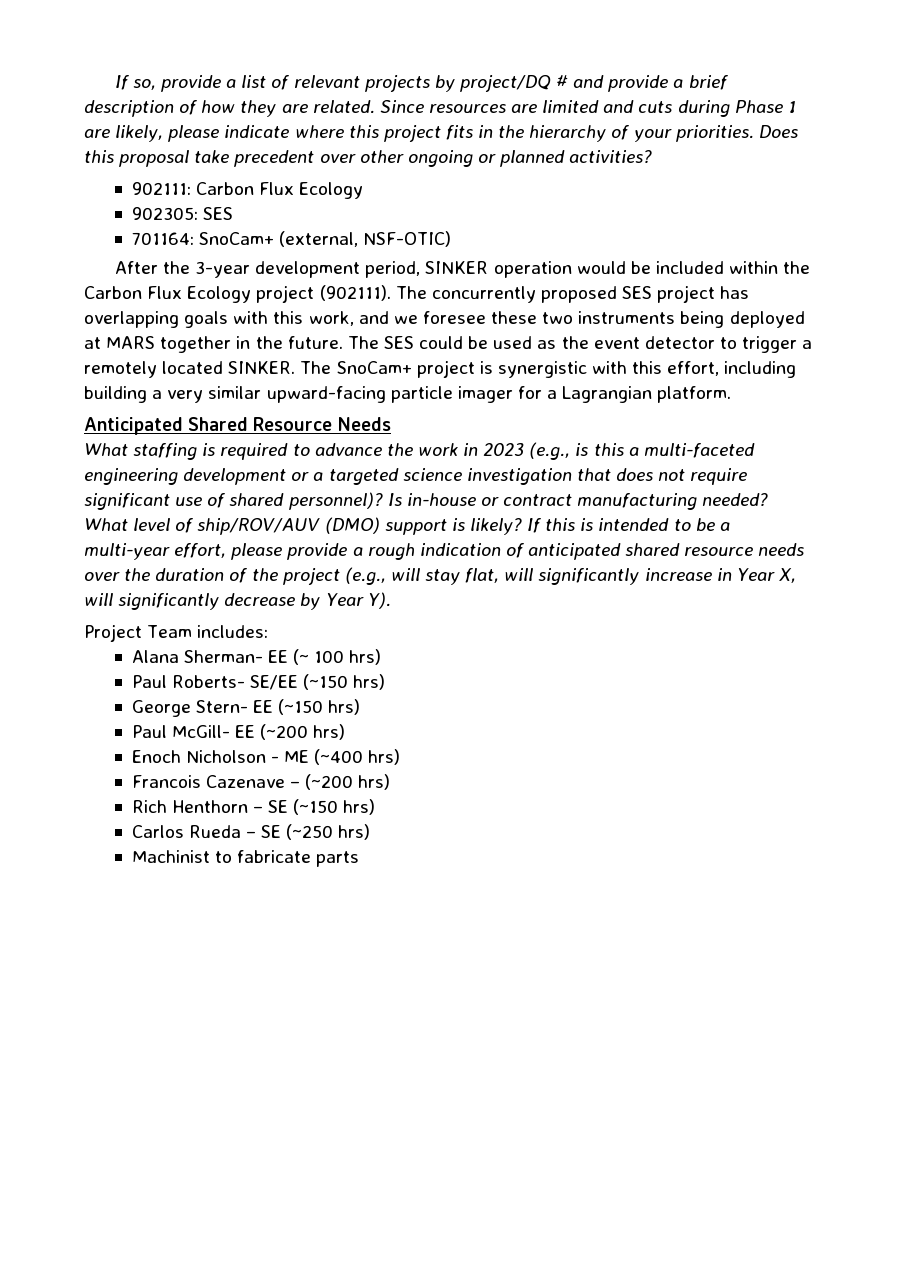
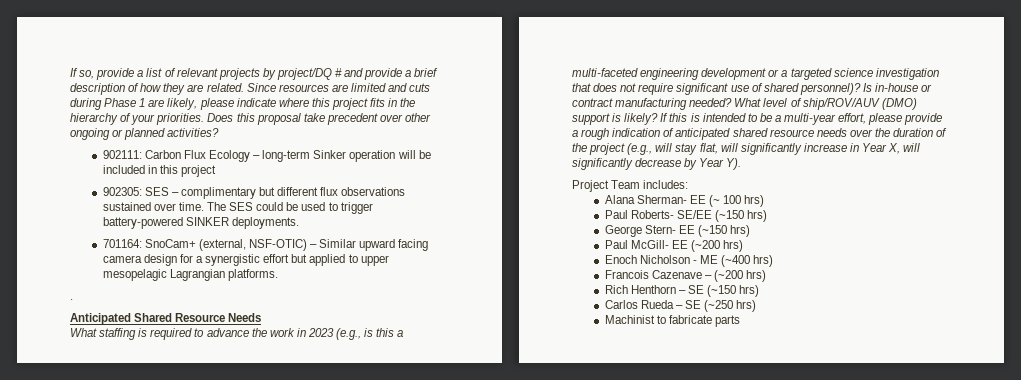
- 902111: Carbon Flux Ecology
- 902305: SES
- 701164: SnoCam+ (external, NSF-OTIC)
- After the 3-year development period, SINKER operation would be included within the Carbon Flux Ecology project (902111). The concurrently proposed SES project has overlapping goals with this work, and we foresee these two instruments being deployed at MARS together in the future. The SES could be used as the event detector to trigger a remotely located SINKER. The SnoCam+ project is synergistic with this effort, including building a very similar upward-facing particle imager for a Lagrangian platform.
+ 902111: Carbon Flux Ecology – long-term Sinker operation will be included in this project
+ 902305: SES – complimentary but different flux observations sustained over time. The SES could be used to trigger battery-powered SINKER deployments.
+ 701164: SnoCam+ (external, NSF-OTIC) – Similar upward facing camera design for a synergistic effort but applied to upper mesopelagic Lagrangian platforms.
+ .

